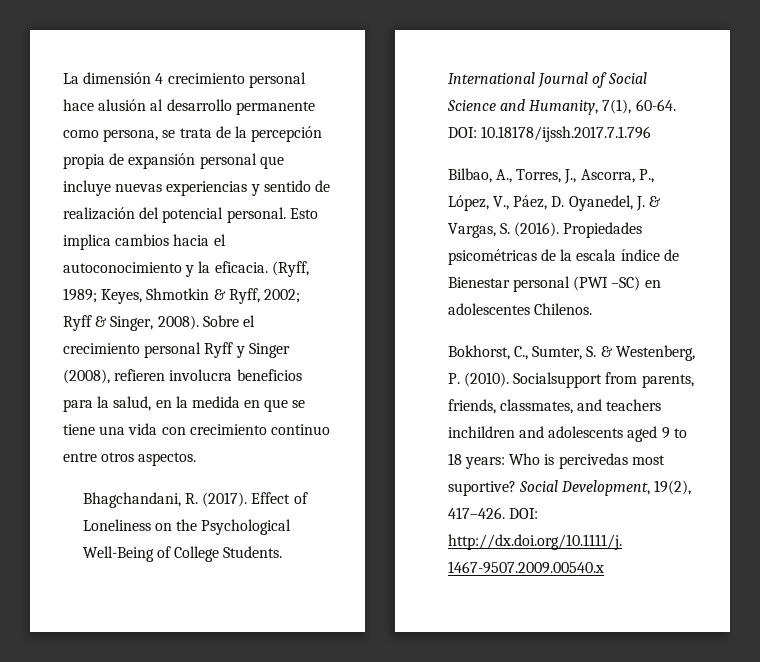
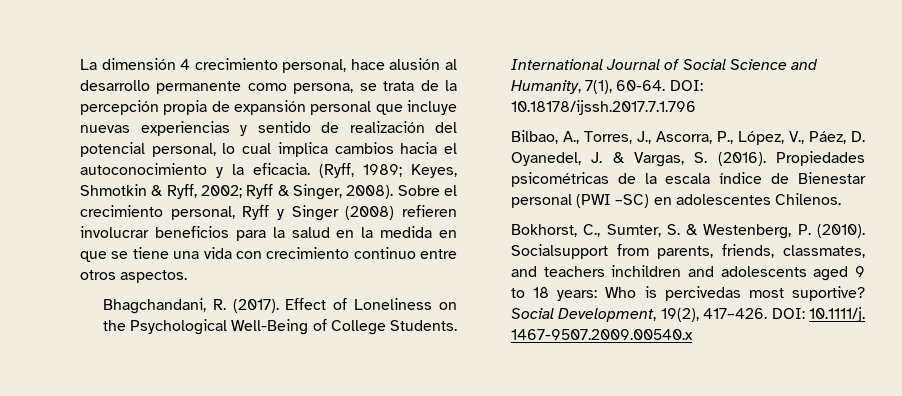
- La dimensión 4 crecimiento personal hace alusión al desarrollo permanente como persona, se trata de la percepción propia de expansión personal que incluye nuevas experiencias y sentido de realización del potencial personal. Esto implica cambios hacia el autoconocimiento y la eficacia.
+ La dimensión 4 crecimiento personal, hace alusión al desarrollo permanente como persona, se trata de la percepción propia de expansión personal que incluye nuevas experiencias y sentido de realización del potencial personal, lo cual implica cambios hacia el autoconocimiento y la eficacia.
- Sobre el crecimiento personal Ryff y Singer (2008), refieren involucra beneficios para la salud, en la medida en que se tiene una vida con crecimiento continuo entre otros aspectos.
+ Sobre el crecimiento personal, Ryff y Singer (2008) refieren involucrar beneficios para la salud en la medida en que se tiene una vida con crecimiento continuo entre otros aspectos.
- DOI: http://dx.doi.org/10.1111/j. 1467-9507.2009.00540.x
+ DOI: 10.1111/j. 1467-9507.2009.00540.x

